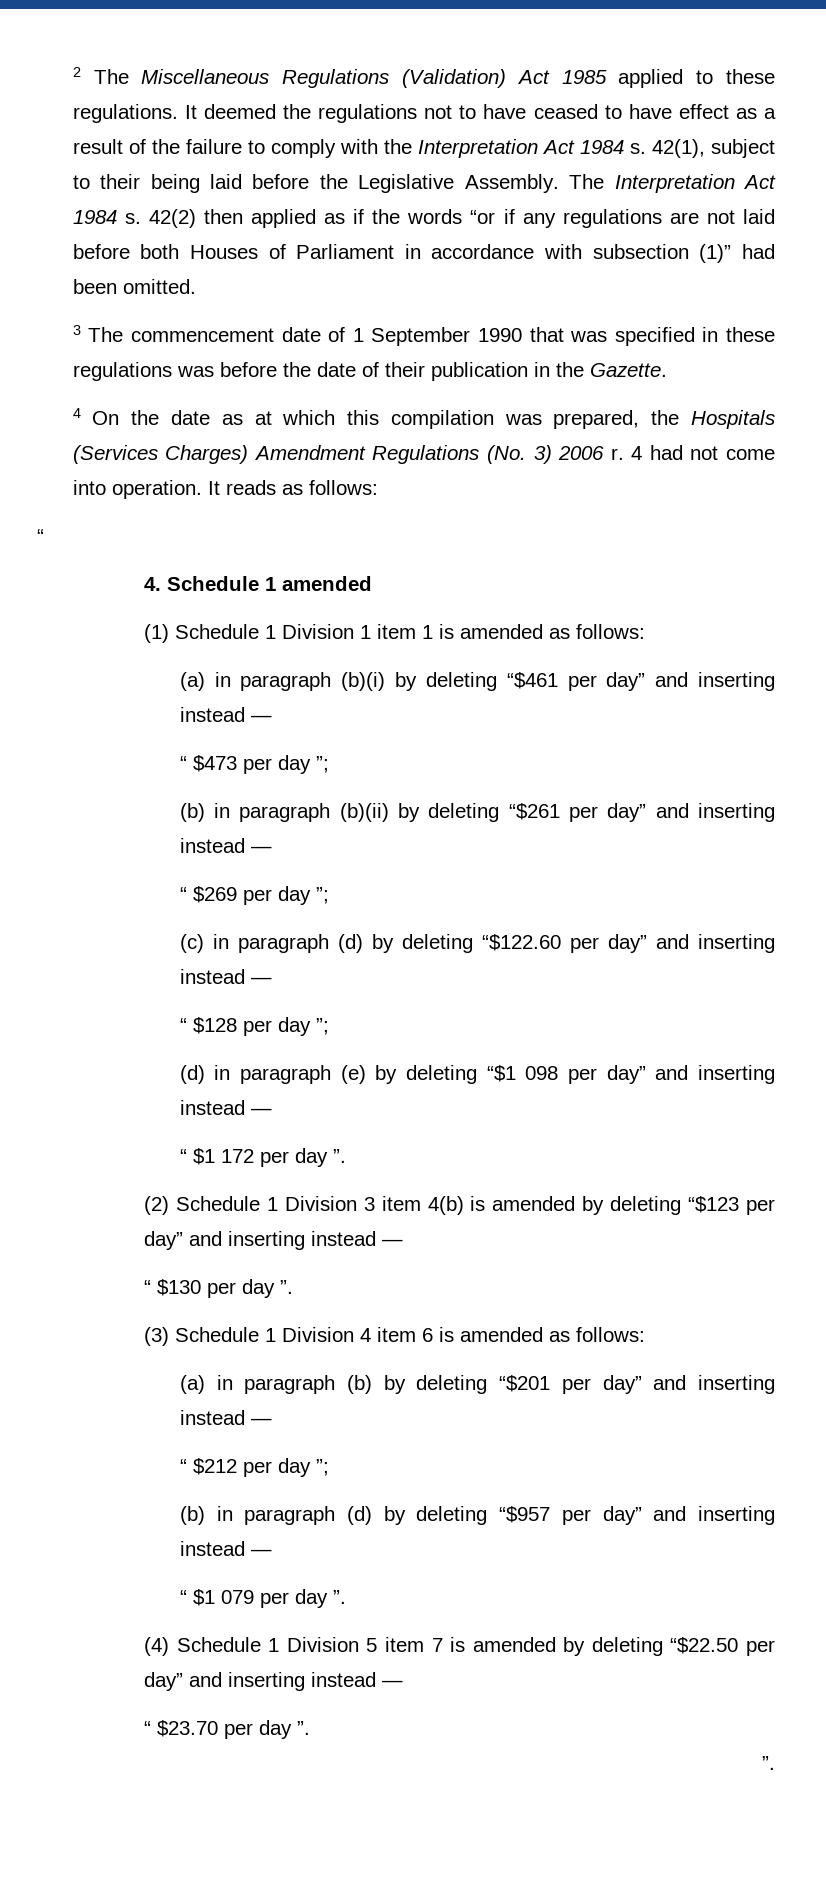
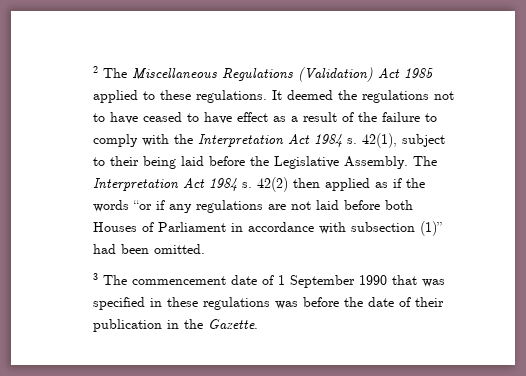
- 4 On the date as at which this compilation was prepared, the Hospitals (Services Charges) Amendment Regulations (No. 3) 2006 r. 4 had not come into operation. It reads as follows:
- “
- 4. Schedule 1 amended
- (1) Schedule 1 Division 1 item 1 is amended as follows:
- (a) in paragraph (b)(i) by deleting “$461 per day” and inserting instead —
- “ $473 per day ”;
- (b) in paragraph (b)(ii) by deleting “$261 per day” and inserting instead —
- “ $269 per day ”;
- (c) in paragraph (d) by deleting “$122.60 per day” and inserting instead —
- “ $128 per day ”;
- (d) in paragraph (e) by deleting “$1 098 per day” and inserting instead —
- “ $1 172 per day ”.
- (2) Schedule 1 Division 3 item 4(b) is amended by deleting “$123 per day” and inserting instead —
- “ $130 per day ”.
- (3) Schedule 1 Division 4 item 6 is amended as follows:
- (a) in paragraph (b) by deleting “$201 per day” and inserting instead —
- “ $212 per day ”;
- (b) in paragraph (d) by deleting “$957 per day” and inserting instead —
- “ $1 079 per day ”.
- (4) Schedule 1 Division 5 item 7 is amended by deleting “$22.50 per day” and inserting instead —
- “ $23.70 per day ”.
- ”.

